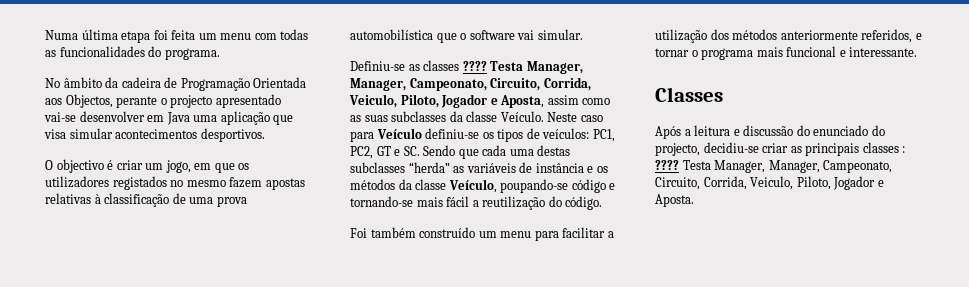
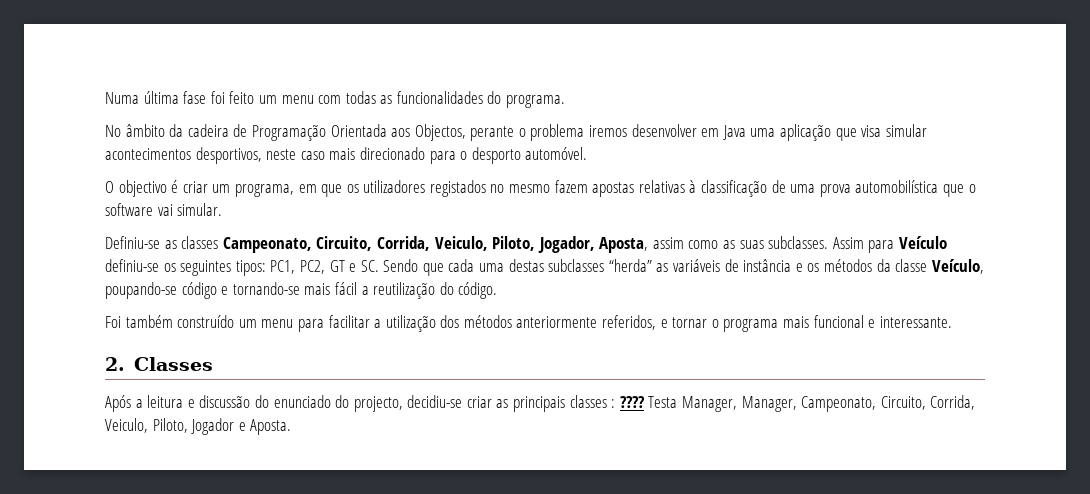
- Numa última etapa foi feita um menu com todas as funcionalidades do programa.
+ Numa última fase foi feito um menu com todas as funcionalidades do programa.
- No âmbito da cadeira de Programação Orientada aos Objectos, perante o projecto apresentado vai-se desenvolver em Java uma aplicação que visa simular acontecimentos desportivos.
+ No âmbito da cadeira de Programação Orientada aos Objectos, perante o problema iremos desenvolver em Java uma aplicação que visa simular acontecimentos desportivos, neste caso mais direcionado para o desporto automóvel.
- O objectivo é criar um jogo, em que os utilizadores registados no mesmo fazem apostas relativas à classificação de uma prova automobilística que o software vai simular.
+ O objectivo é criar um programa, em que os utilizadores registados no mesmo fazem apostas relativas à classificação de uma prova automobilística que o software vai simular.
- Definiu-se as classes ???? Testa Manager, Manager, Campeonato, Circuito, Corrida, Veiculo, Piloto, Jogador e Aposta, assim como as suas subclasses da classe Veículo. Neste caso para Veículo definiu-se os tipos de veículos: PC1, PC2, GT e SC. Sendo que cada uma destas subclasses “herda” as variáveis de instância e os métodos da classe Veículo, poupando-se código e tornando-se mais fácil a reutilização do código.
+ Definiu-se as classes Campeonato, Circuito, Corrida, Veiculo, Piloto, Jogador, Aposta, assim como as suas subclasses. Assim para Veículo definiu-se os seguintes tipos: PC1, PC2, GT e SC. Sendo que cada uma destas subclasses “herda” as variáveis de instância e os métodos da classe Veículo, poupando-se código e tornando-se mais fácil a reutilização do código.
- Classes
+ 2. Classes

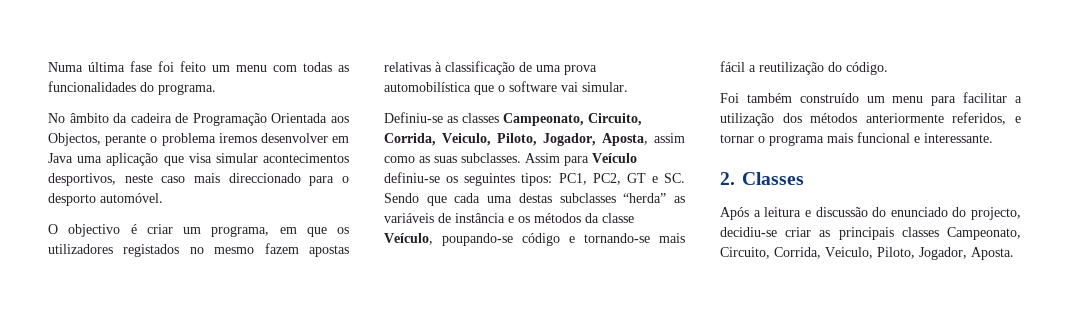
- No âmbito da cadeira de Programação Orientada aos Objectos, perante o problema iremos desenvolver em Java uma aplicação que visa simular acontecimentos desportivos, neste caso mais direcionado para o desporto automóvel.
+ No âmbito da cadeira de Programação Orientada aos Objectos, perante o problema iremos desenvolver em Java uma aplicação que visa simular acontecimentos desportivos, neste caso mais direccionado para o desporto automóvel.
- Após a leitura e discussão do enunciado do projecto, decidiu-se criar as principais classes : ???? Testa Manager, Manager, Campeonato, Circuito, Corrida, Veiculo, Piloto, Jogador e Aposta.
+ Após a leitura e discussão do enunciado do projecto, decidiu-se criar as principais classes Campeonato, Circuito, Corrida, Veiculo, Piloto, Jogador, Aposta.

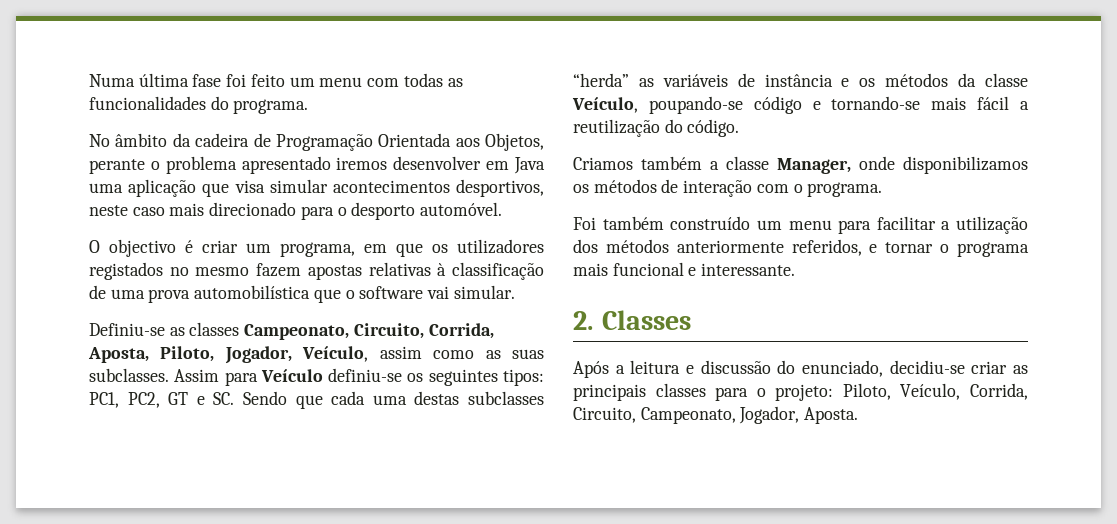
- No âmbito da cadeira de Programação Orientada aos Objectos, perante o problema iremos desenvolver em Java uma aplicação que visa simular acontecimentos desportivos, neste caso mais direccionado para o desporto automóvel.
+ No âmbito da cadeira de Programação Orientada aos Objetos, perante o problema apresentado iremos desenvolver em Java uma aplicação que visa simular acontecimentos desportivos, neste caso mais direcionado para o desporto automóvel.
- Definiu-se as classes Campeonato, Circuito, Corrida, Veiculo, Piloto, Jogador, Aposta, assim como as suas subclasses.
+ Definiu-se as classes Campeonato, Circuito, Corrida, Aposta, Piloto, Jogador, Veículo, assim como as suas subclasses.
+ Criamos também a classe Manager, onde disponibilizamos os métodos de interação com o programa.
- Após a leitura e discussão do enunciado do projecto, decidiu-se criar as principais classes Campeonato, Circuito, Corrida, Veiculo, Piloto, Jogador, Aposta.
+ Após a leitura e discussão do enunciado, decidiu-se criar as principais classes para o projeto: Piloto, Veículo, Corrida, Circuito, Campeonato, Jogador, Aposta.

